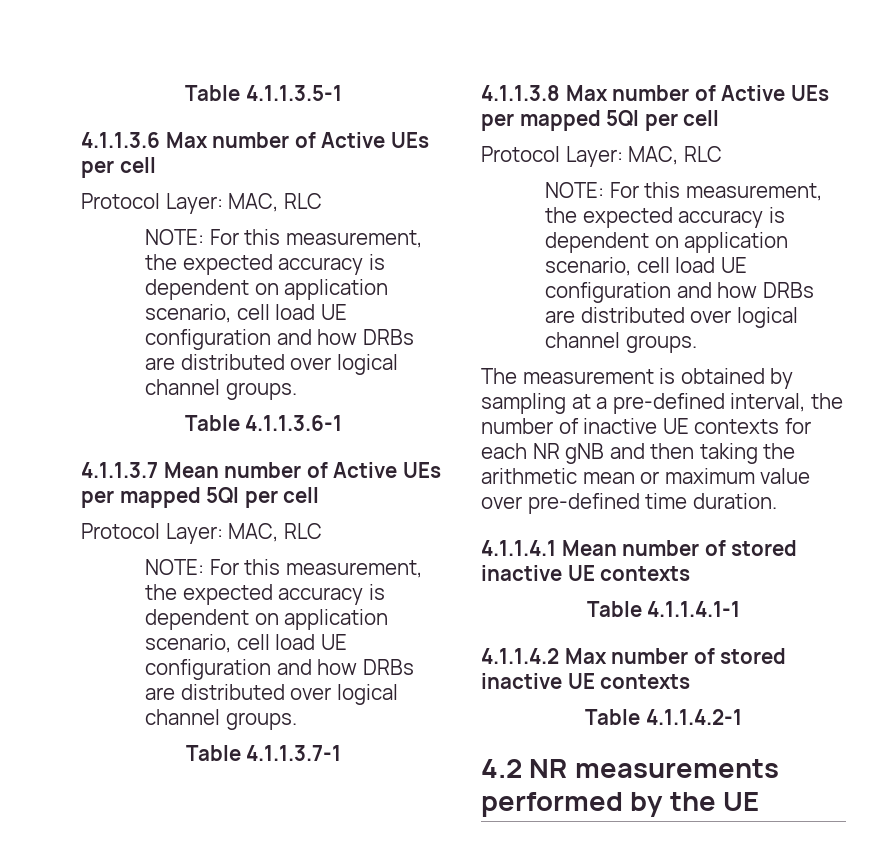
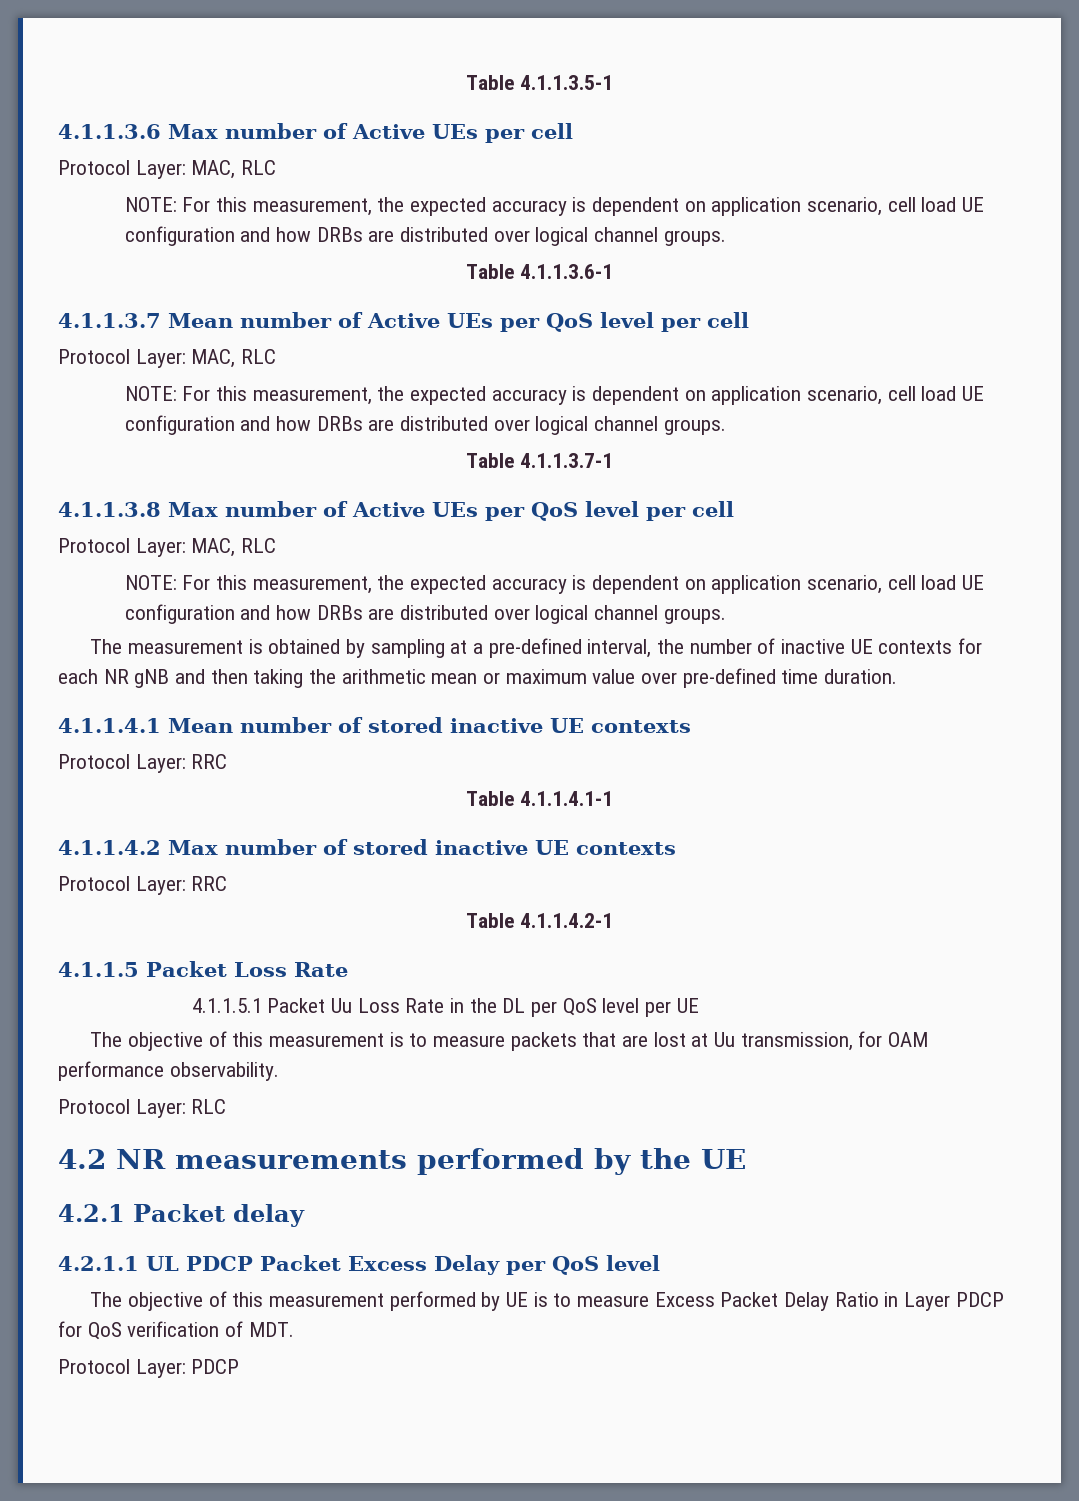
- 4.1.1.3.7 Mean number of Active UEs per mapped 5QI per cell
+ 4.1.1.3.7 Mean number of Active UEs per QoS level per cell
- 4.1.1.3.8 Max number of Active UEs per mapped 5QI per cell
+ 4.1.1.3.8 Max number of Active UEs per QoS level per cell
  4.1.1.4.1 Mean number of stored inactive UE contexts
+ Protocol Layer: RRC
  4.1.1.4.2 Max number of stored inactive UE contexts
+ Protocol Layer: RRC
+ 4.1.1.5 Packet Loss Rate
+ 4.1.1.5.1 Packet Uu Loss Rate in the DL per QoS level per UE
+ The objective of this measurement is to measure packets that are lost at Uu transmission, for OAM performance observability.
+ Protocol Layer: RLC
+ 4.2.1 Packet delay
+ 4.2.1.1 UL PDCP Packet Excess Delay per QoS level
+ The objective of this measurement performed by UE is to measure Excess Packet Delay Ratio in Layer PDCP for QoS verification of MDT.
+ Protocol Layer: PDCP

